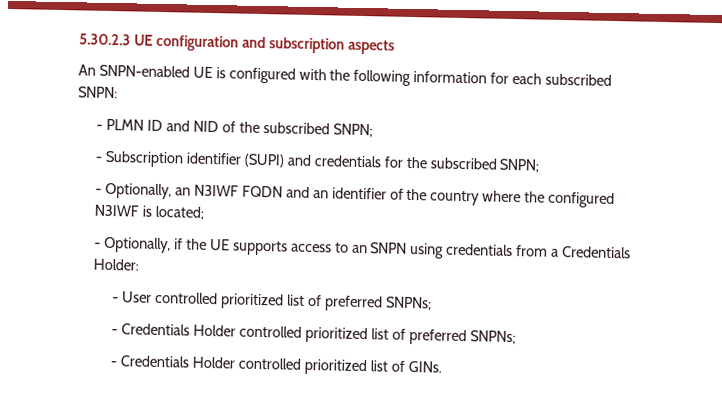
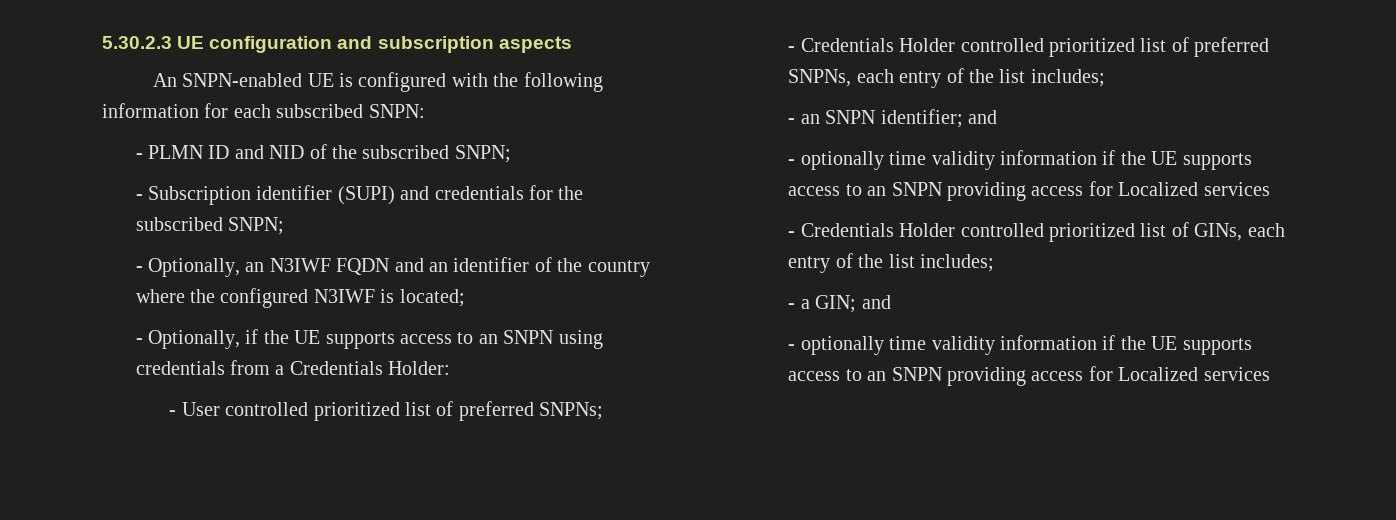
- - Credentials Holder controlled prioritized list of preferred SNPNs;
- - Credentials Holder controlled prioritized list of GINs.
+ - Credentials Holder controlled prioritized list of preferred SNPNs, each entry of the list includes;
+ - an SNPN identifier; and
+ - optionally time validity information if the UE supports access to an SNPN providing access for Localized services
+ - Credentials Holder controlled prioritized list of GINs, each entry of the list includes;
+ - a GIN; and
+ - optionally time validity information if the UE supports access to an SNPN providing access for Localized services

